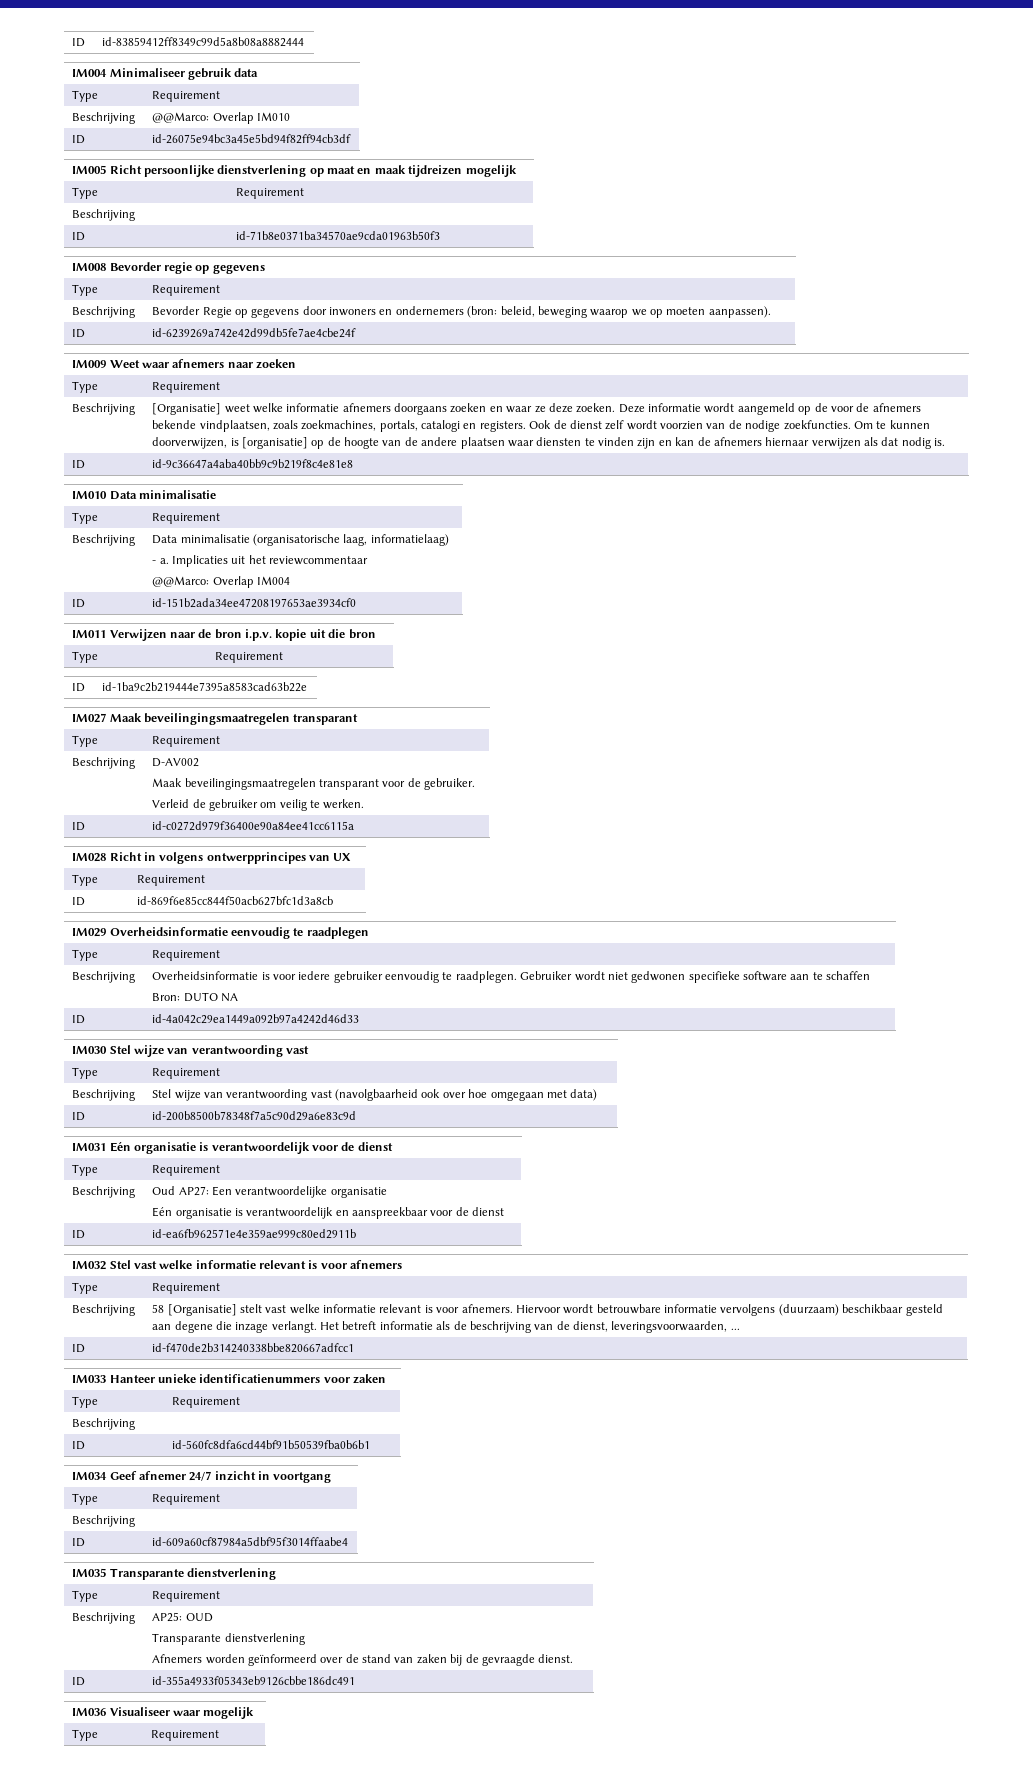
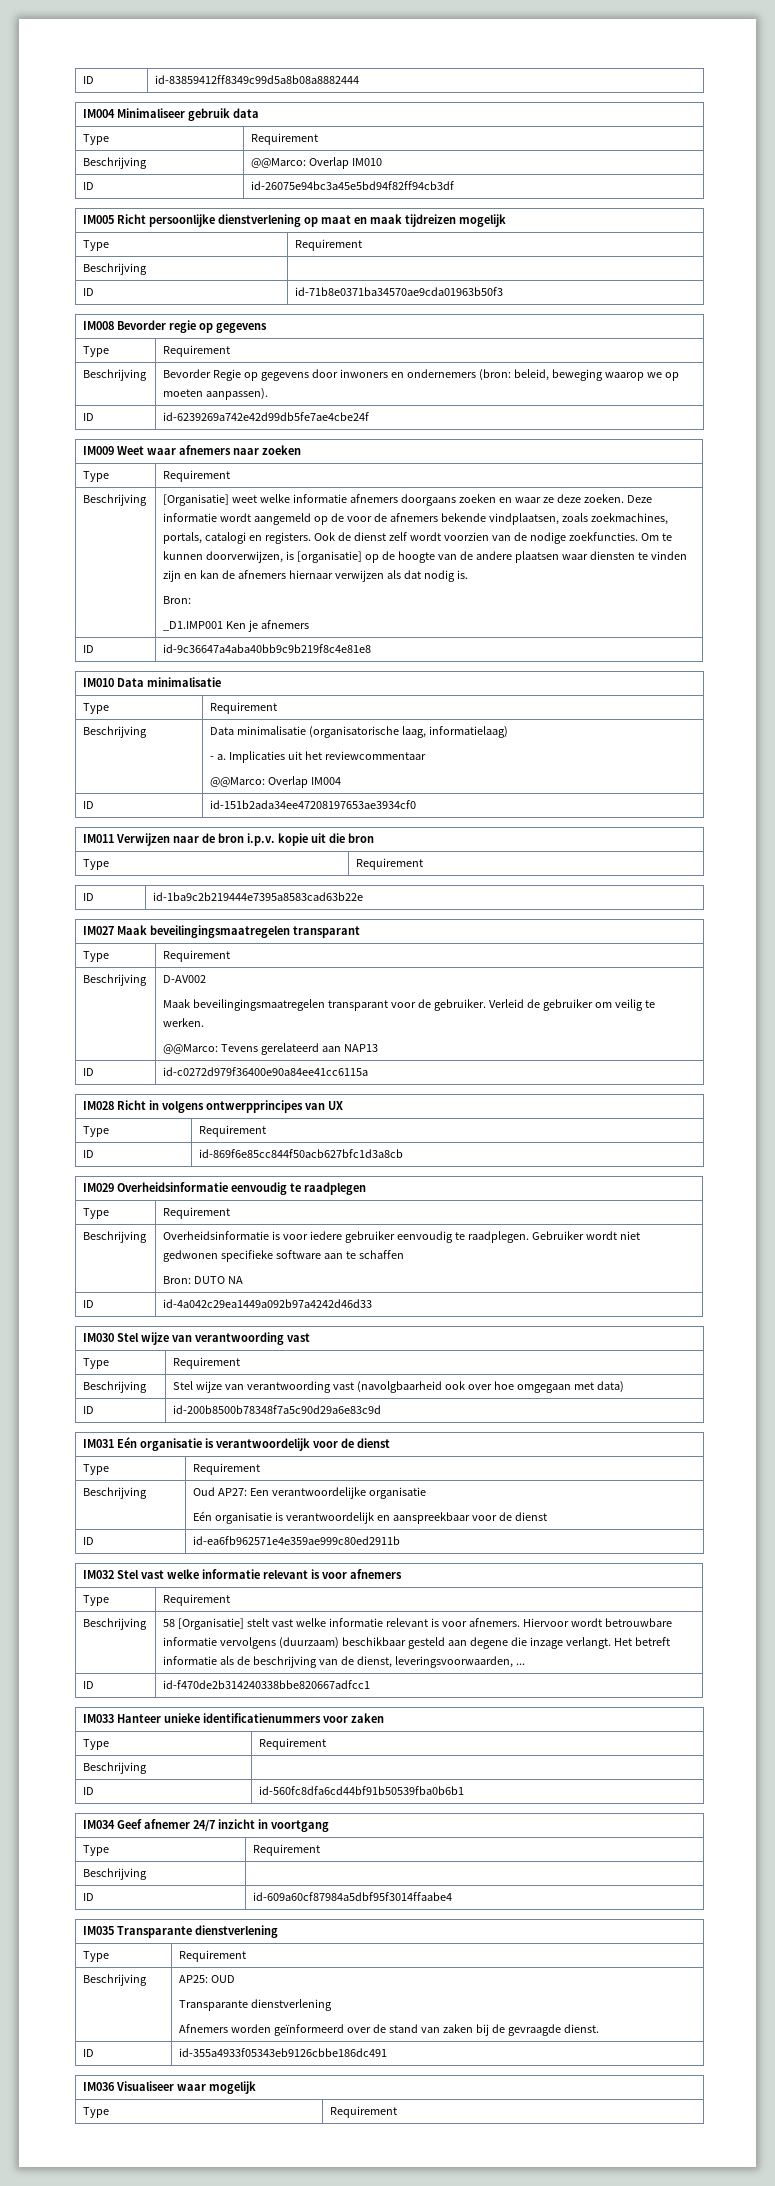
  Om te kunnen doorverwijzen, is [organisatie] op de hoogte van de andere plaatsen waar diensten te vinden zijn en kan de afnemers hiernaar verwijzen als dat nodig is.
+ Bron:
+ _D1.IMP001 Ken je afnemers
  Beschrijving | D-AV002
- Maak beveilingingsmaatregelen transparant voor de gebruiker.
- Verleid de gebruiker om veilig te werken.
+ Maak beveilingingsmaatregelen transparant voor de gebruiker. Verleid de gebruiker om veilig te werken.
+ @@Marco: Tevens gerelateerd aan NAP13

